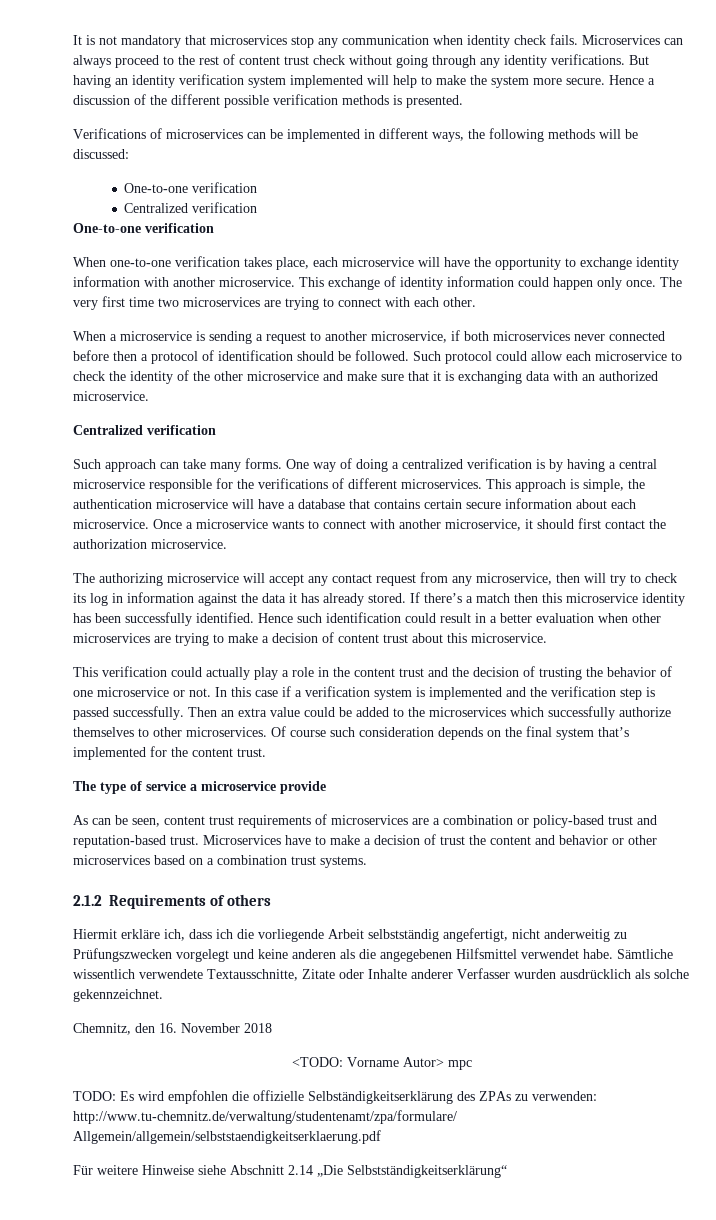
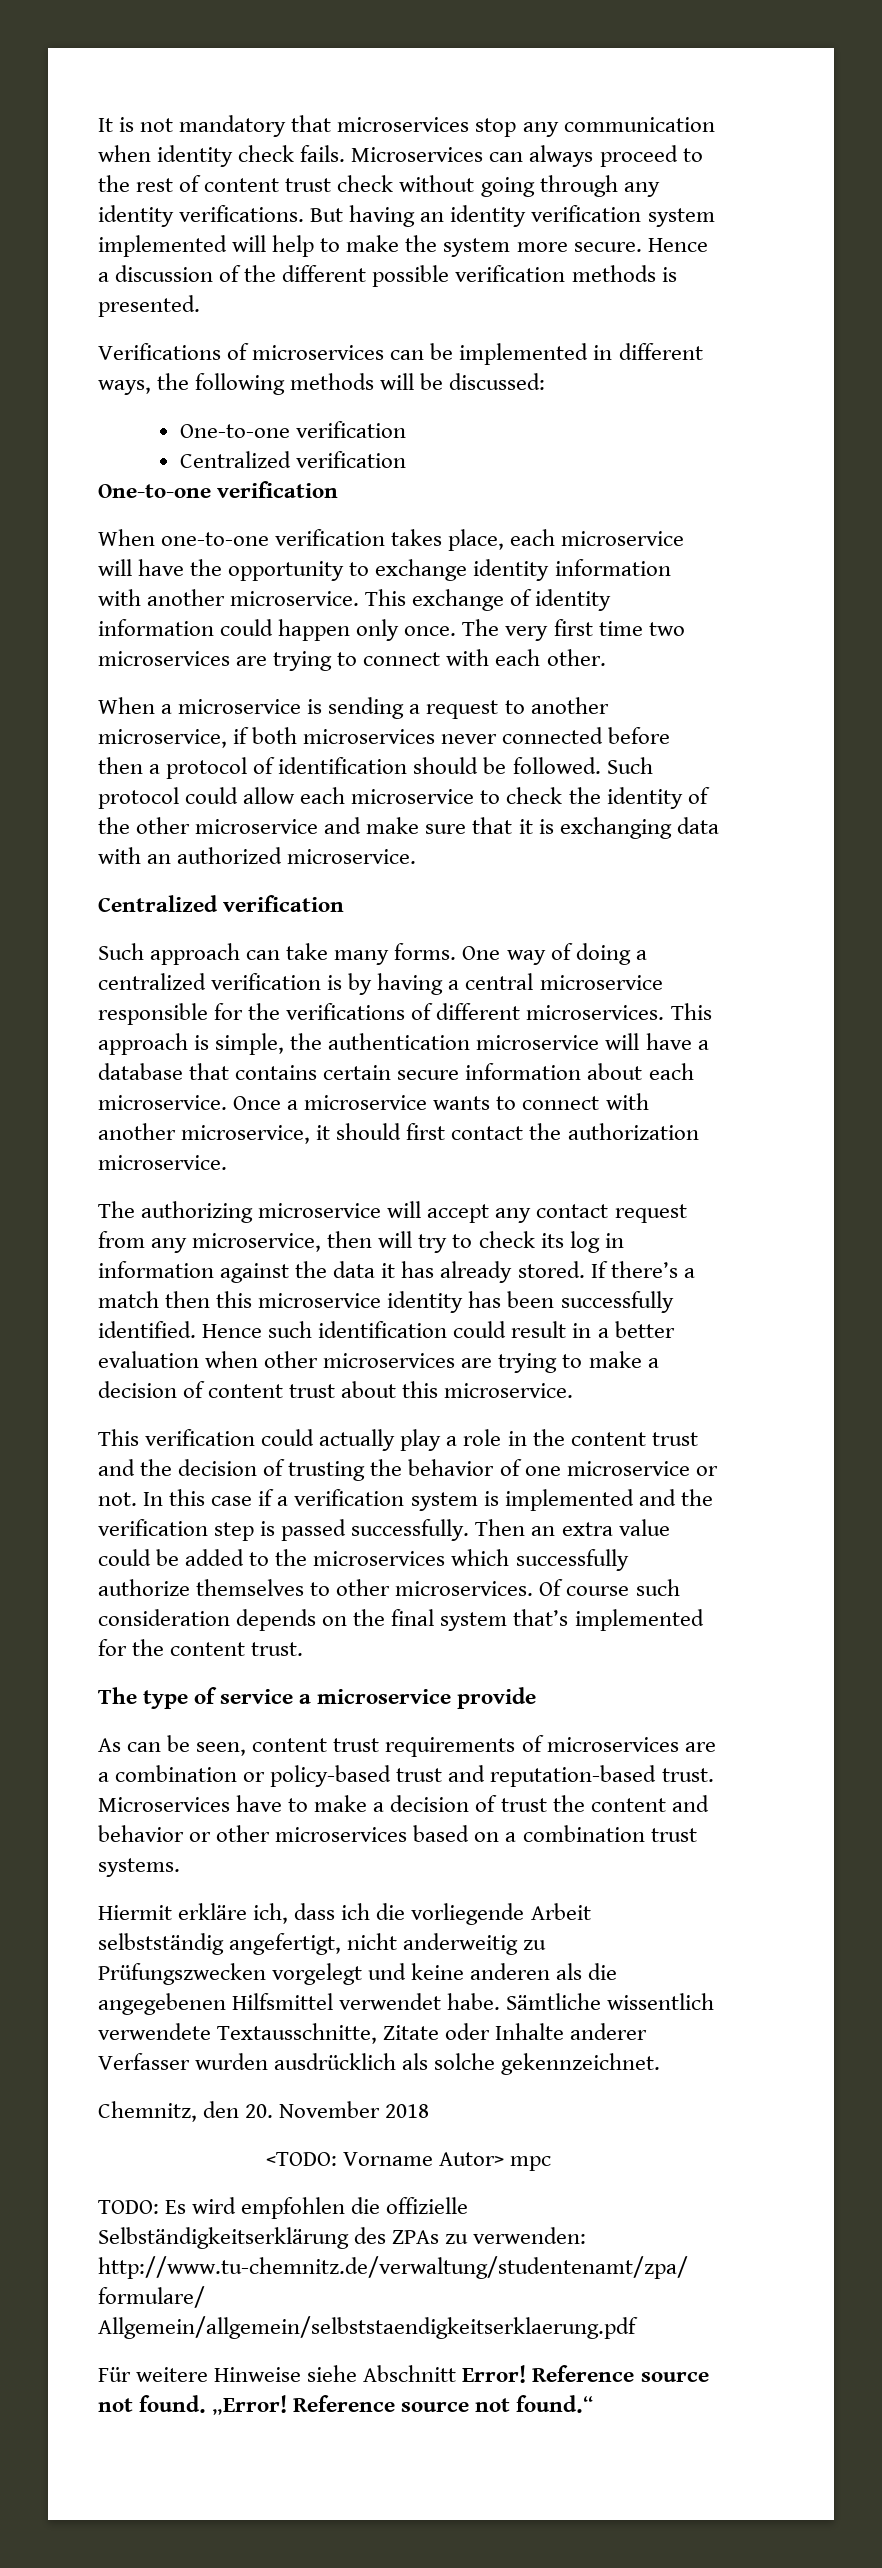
- 2.1.2 Requirements of others
- Chemnitz, den 16. November 2018
+ Chemnitz, den 20. November 2018
- Für weitere Hinweise siehe Abschnitt 2.14 „Die Selbstständigkeitserklärung“
+ Für weitere Hinweise siehe Abschnitt Error! Reference source not found. „Error! Reference source not found.“

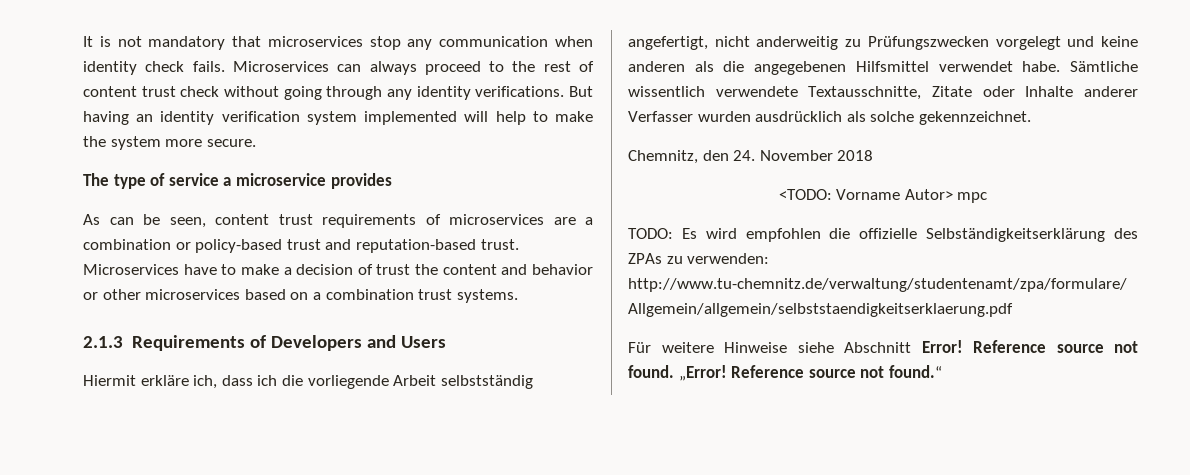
- Hence a discussion of the different possible verification methods is presented.
- Verifications of microservices can be implemented in different ways, the following methods will be discussed:
- One-to-one verification
- Centralized verification
- One-to-one verification
- When one-to-one verification takes place, each microservice will have the opportunity to exchange identity information with another microservice. This exchange of identity information could happen only once. The very first time two microservices are trying to connect with each other.
- When a microservice is sending a request to another microservice, if both microservices never connected before then a protocol of identification should be followed. Such protocol could allow each microservice to check the identity of the other microservice and make sure that it is exchanging data with an authorized microservice.
- Centralized verification
- Such approach can take many forms. One way of doing a centralized verification is by having a central microservice responsible for the verifications of different microservices. This approach is simple, the authentication microservice will have a database that contains certain secure information about each microservice. Once a microservice wants to connect with another microservice, it should first contact the authorization microservice.
- The authorizing microservice will accept any contact request from any microservice, then will try to check its log in information against the data it has already stored. If there’s a match then this microservice identity has been successfully identified. Hence such identification could result in a better evaluation when other microservices are trying to make a decision of content trust about this microservice.
- This verification could actually play a role in the content trust and the decision of trusting the behavior of one microservice or not. In this case if a verification system is implemented and the verification step is passed successfully. Then an extra value could be added to the microservices which successfully authorize themselves to other microservices. Of course such consideration depends on the final system that’s implemented for the content trust.
- The type of service a microservice provide
+ The type of service a microservice provides
+ 2.1.3 Requirements of Developers and Users
- Chemnitz, den 20. November 2018
+ Chemnitz, den 24. November 2018

